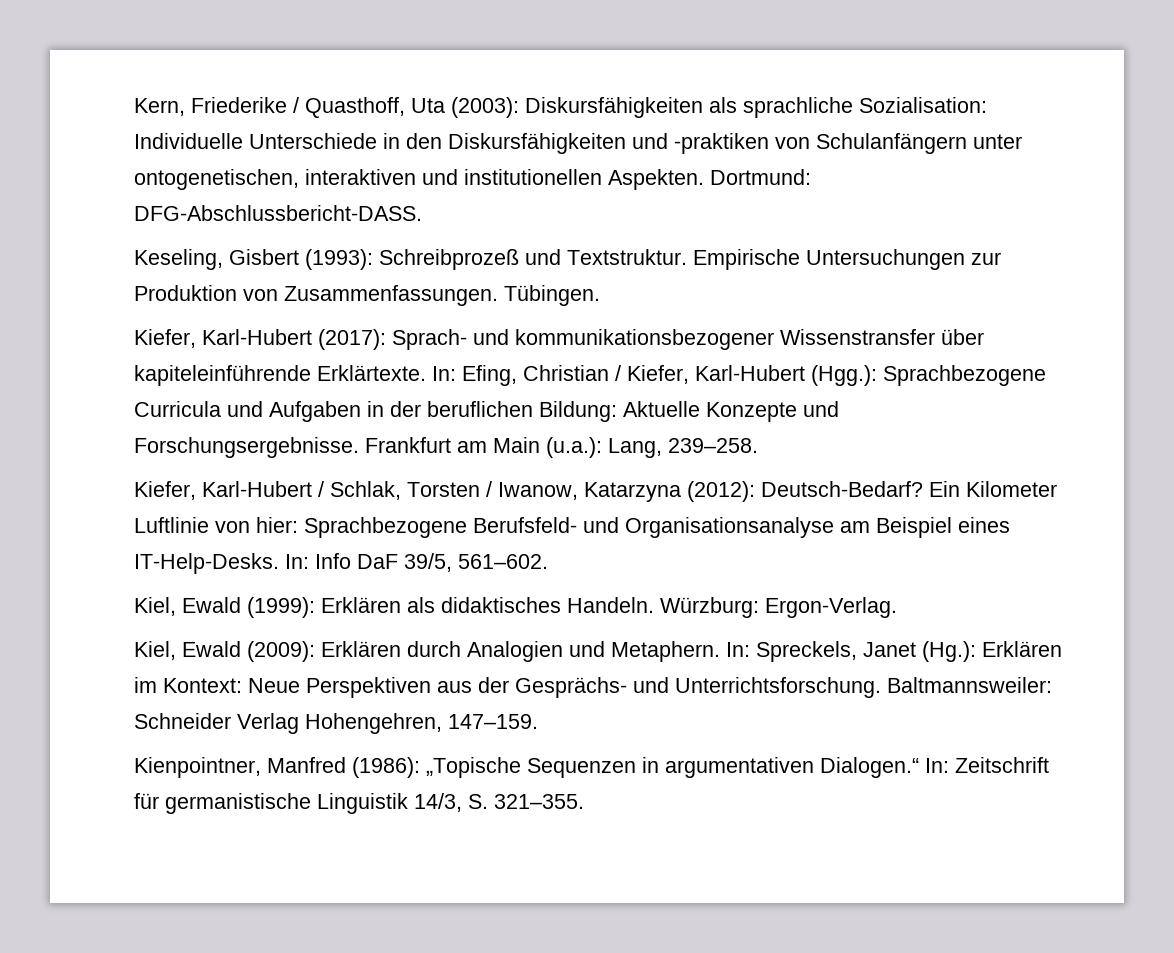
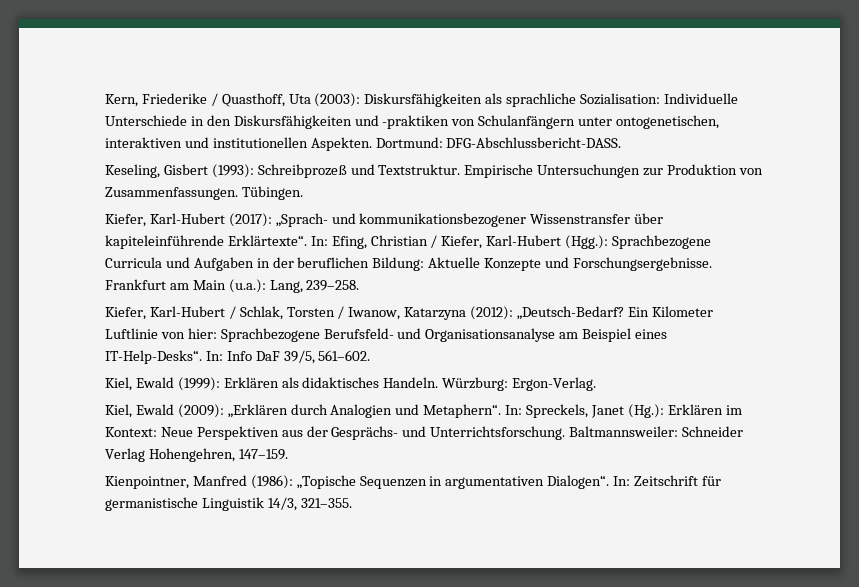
- Kiefer, Karl-Hubert (2017): Sprach- und kommunikationsbezogener Wissenstransfer über kapiteleinführende Erklärtexte.
+ Kiefer, Karl-Hubert (2017): „Sprach- und kommunikationsbezogener Wissenstransfer über kapiteleinführende Erklärtexte“.
- Kiefer, Karl-Hubert / Schlak, Torsten / Iwanow, Katarzyna (2012): Deutsch-Bedarf?
+ Kiefer, Karl-Hubert / Schlak, Torsten / Iwanow, Katarzyna (2012): „Deutsch-Bedarf?
- Ein Kilometer Luftlinie von hier: Sprachbezogene Berufsfeld- und Organisationsanalyse am Beispiel eines IT-Help-Desks.
+ Ein Kilometer Luftlinie von hier: Sprachbezogene Berufsfeld- und Organisationsanalyse am Beispiel eines IT-Help-Desks“.
- Kiel, Ewald (2009): Erklären durch Analogien und Metaphern.
+ Kiel, Ewald (2009): „Erklären durch Analogien und Metaphern“.
- Kienpointner, Manfred (1986): „Topische Sequenzen in argumentativen Dialogen.“ In: Zeitschrift für germanistische Linguistik 14/3, S. 321–355.
+ Kienpointner, Manfred (1986): „Topische Sequenzen in argumentativen Dialogen“. In: Zeitschrift für germanistische Linguistik 14/3, 321–355.

